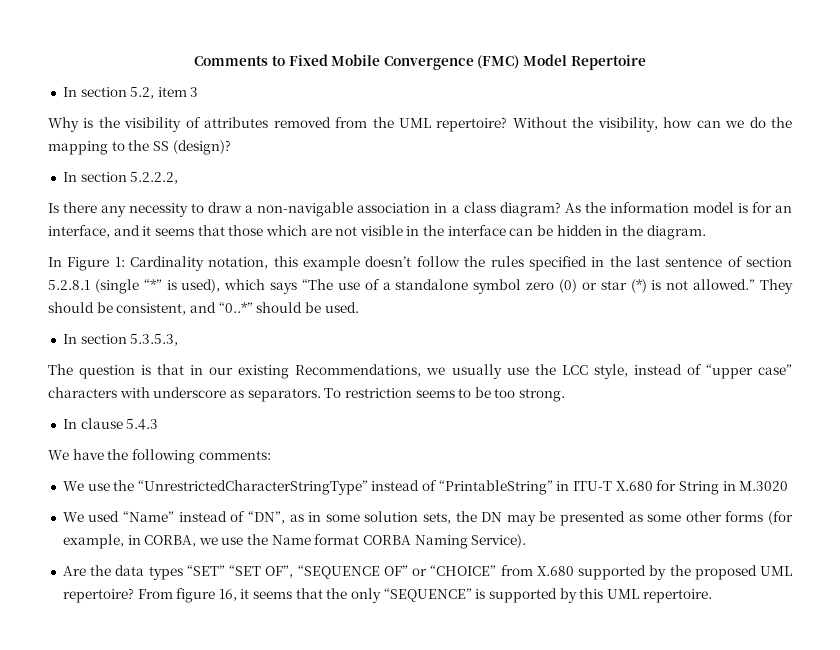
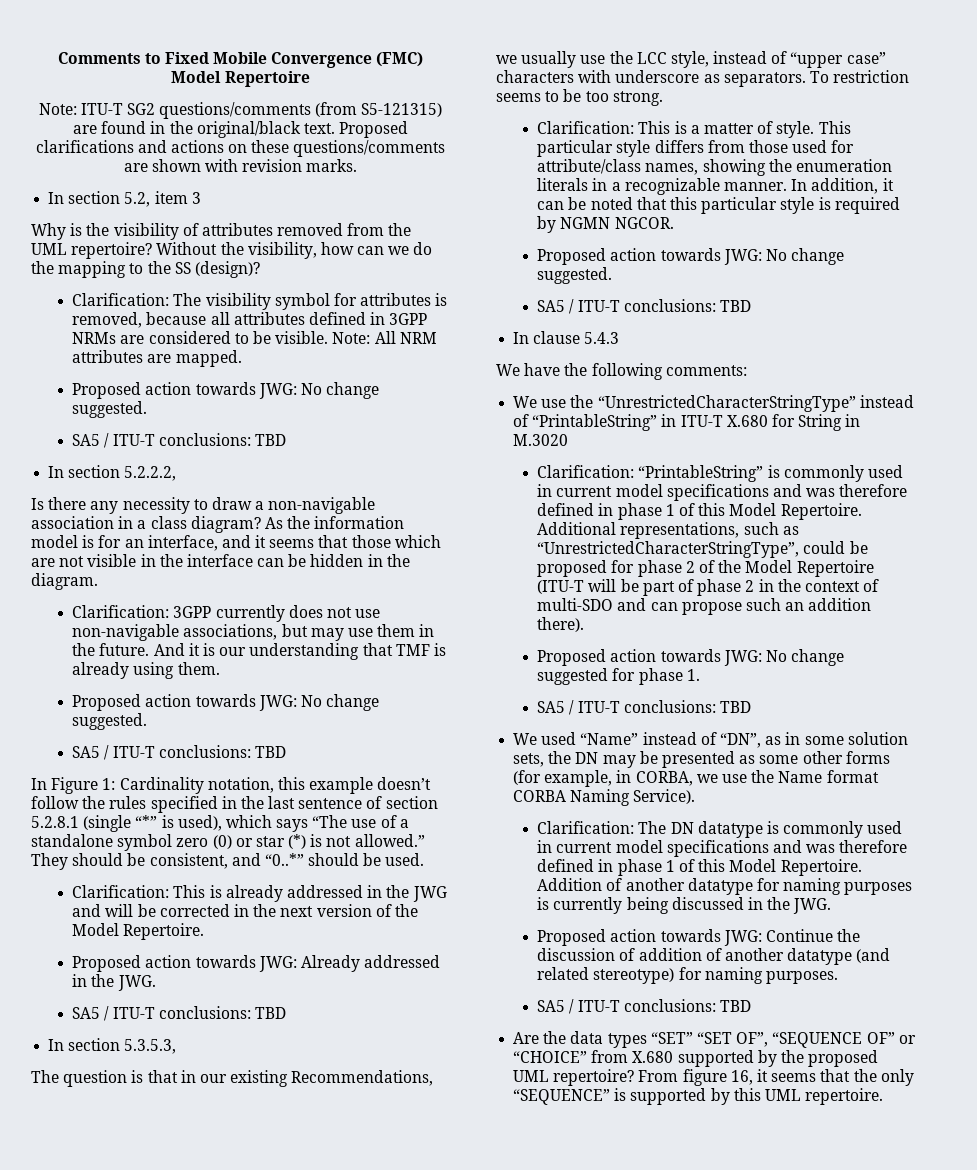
+ Note: ITU-T SG2 questions/comments (from S5-121315) are found in the original/black text. Proposed clarifications and actions on these questions/comments are shown with revision marks.
+ Clarification: The visibility symbol for attributes is removed, because all attributes defined in 3GPP NRMs are considered to be visible. Note: All NRM attributes are mapped.
+ Proposed action towards JWG: No change suggested.
+ SA5 / ITU-T conclusions: TBD
+ Clarification: 3GPP currently does not use non-navigable associations, but may use them in the future. And it is our understanding that TMF is already using them.
+ Proposed action towards JWG: No change suggested.
+ SA5 / ITU-T conclusions: TBD
+ Clarification: This is already addressed in the JWG and will be corrected in the next version of the Model Repertoire.
+ Proposed action towards JWG: Already addressed in the JWG.
+ SA5 / ITU-T conclusions: TBD
+ Clarification: This is a matter of style. This particular style differs from those used for attribute/class names, showing the enumeration literals in a recognizable manner. In addition, it can be noted that this particular style is required by NGMN NGCOR.
+ Proposed action towards JWG: No change suggested.
+ SA5 / ITU-T conclusions: TBD
+ Clarification: “PrintableString” is commonly used in current model specifications and was therefore defined in phase 1 of this Model Repertoire. Additional representations, such as “UnrestrictedCharacterStringType”, could be proposed for phase 2 of the Model Repertoire (ITU-T will be part of phase 2 in the context of multi-SDO and can propose such an addition there).
+ Proposed action towards JWG: No change suggested for phase 1.
+ SA5 / ITU-T conclusions: TBD
+ Clarification: The DN datatype is commonly used in current model specifications and was therefore defined in phase 1 of this Model Repertoire. Addition of another datatype for naming purposes is currently being discussed in the JWG.
+ Proposed action towards JWG: Continue the discussion of addition of another datatype (and related stereotype) for naming purposes.
+ SA5 / ITU-T conclusions: TBD

